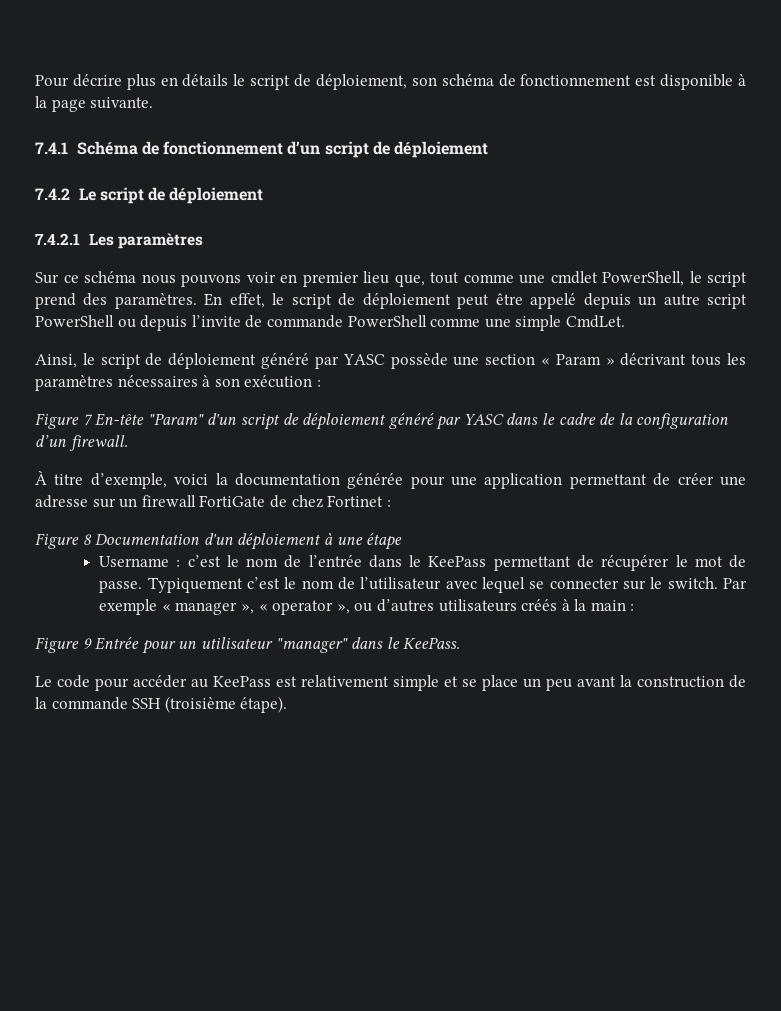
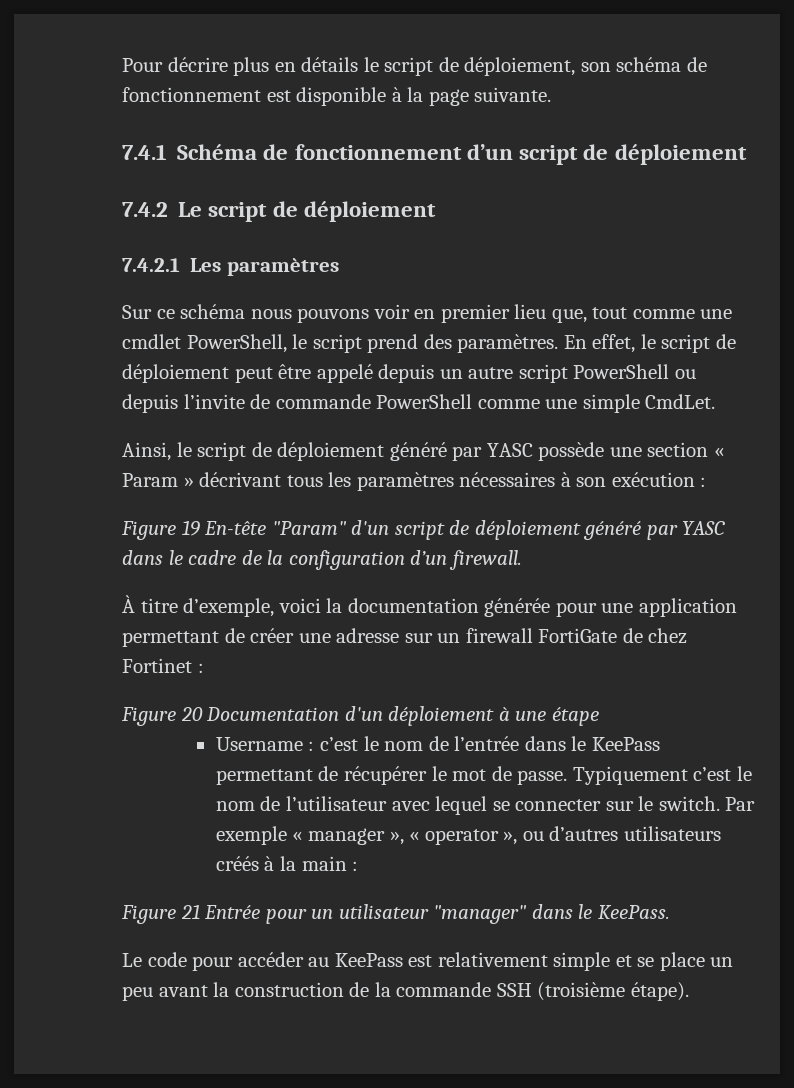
- Figure 7 En-tête "Param" d'un script de déploiement généré par YASC dans le cadre de la configuration d’un firewall.
+ Figure 19 En-tête "Param" d'un script de déploiement généré par YASC dans le cadre de la configuration d’un firewall.
- Figure 8 Documentation d'un déploiement à une étape
+ Figure 20 Documentation d'un déploiement à une étape
- Figure 9 Entrée pour un utilisateur "manager" dans le KeePass.
+ Figure 21 Entrée pour un utilisateur "manager" dans le KeePass.

